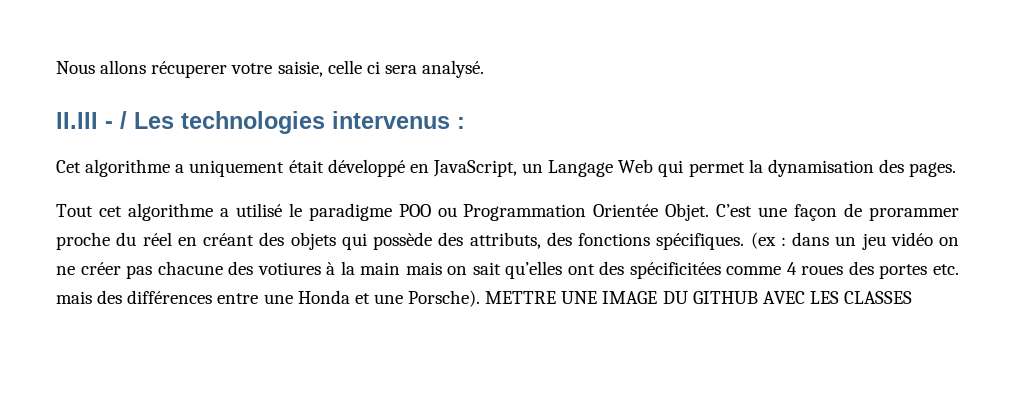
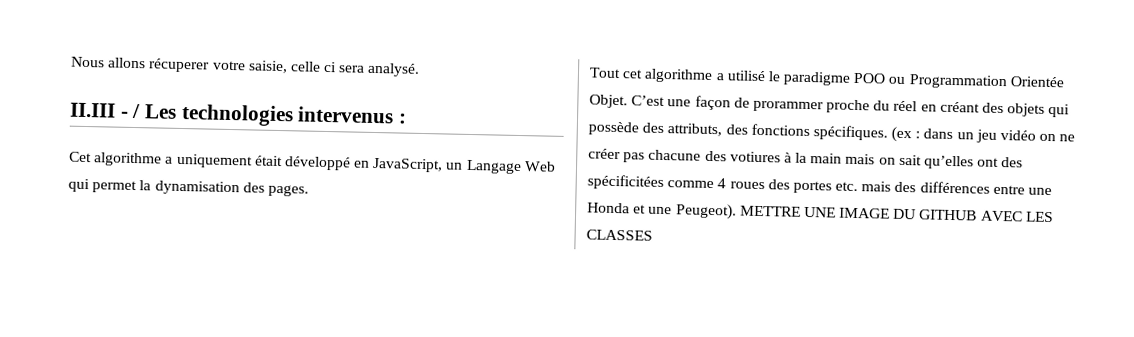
- (ex : dans un jeu vidéo on ne créer pas chacune des votiures à la main mais on sait qu’elles ont des spécificitées comme 4 roues des portes etc. mais des différences entre une Honda et une Porsche).
+ (ex : dans un jeu vidéo on ne créer pas chacune des votiures à la main mais on sait qu’elles ont des spécificitées comme 4 roues des portes etc. mais des différences entre une Honda et une Peugeot).

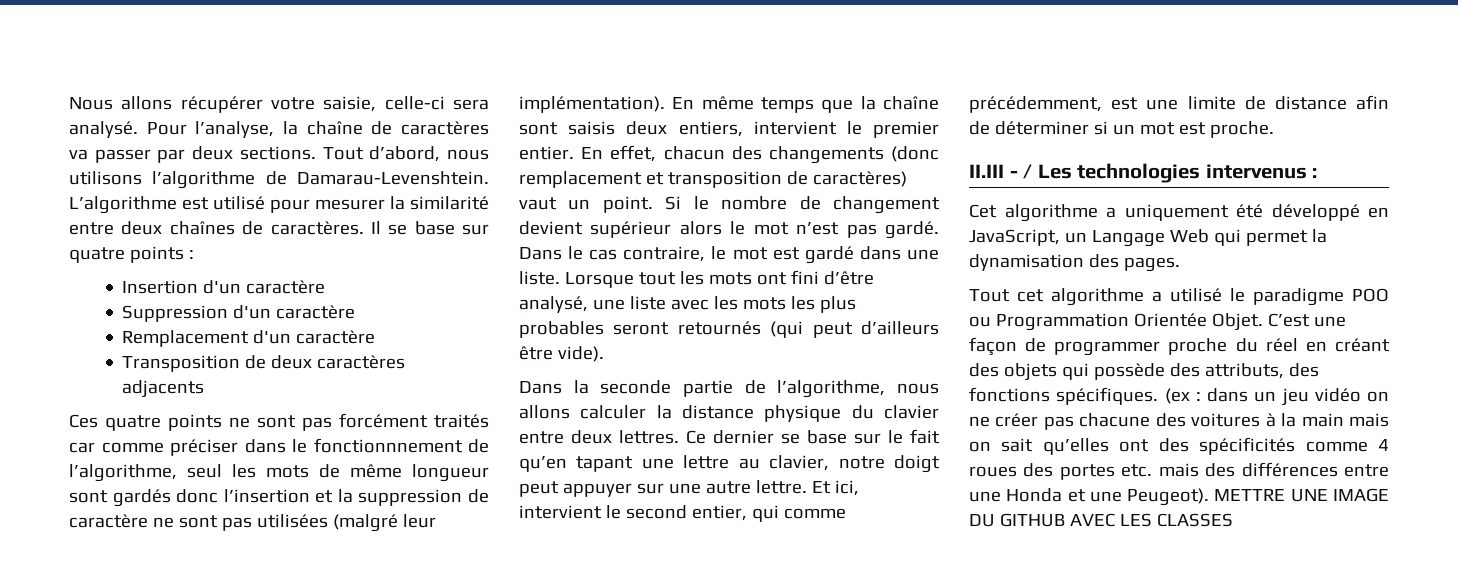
- Nous allons récuperer votre saisie, celle ci sera analysé.
+ Nous allons récupérer votre saisie, celle-ci sera analysé. Pour l’analyse, la chaîne de caractères va passer par deux sections. Tout d’abord, nous utilisons l’algorithme de Damarau-Levenshtein. L’algorithme est utilisé pour mesurer la similarité entre deux chaînes de caractères. Il se base sur quatre points :
+ Insertion d'un caractère
+ Suppression d'un caractère
+ Remplacement d'un caractère
+ Transposition de deux caractères adjacents
+ Ces quatre points ne sont pas forcément traités car comme préciser dans le fonctionnnement de l’algorithme, seul les mots de même longueur sont gardés donc l’insertion et la suppression de caractère ne sont pas utilisées (malgré leur implémentation). En même temps que la chaîne sont saisis deux entiers, intervient le premier entier. En effet, chacun des changements (donc remplacement et transposition de caractères) vaut un point. Si le nombre de changement devient supérieur alors le mot n’est pas gardé. Dans le cas contraire, le mot est gardé dans une liste. Lorsque tout les mots ont fini d’être analysé, une liste avec les mots les plus probables seront retournés (qui peut d’ailleurs être vide).
+ Dans la seconde partie de l’algorithme, nous allons calculer la distance physique du clavier entre deux lettres. Ce dernier se base sur le fait qu’en tapant une lettre au clavier, notre doigt peut appuyer sur une autre lettre. Et ici, intervient le second entier, qui comme précédemment, est une limite de distance afin de déterminer si un mot est proche.
- Cet algorithme a uniquement était développé en JavaScript, un Langage Web qui permet la dynamisation des pages.
+ Cet algorithme a uniquement été développé en JavaScript, un Langage Web qui permet la dynamisation des pages.
- C’est une façon de prorammer proche du réel en créant des objets qui possède des attributs, des fonctions spécifiques.
+ C’est une façon de programmer proche du réel en créant des objets qui possède des attributs, des fonctions spécifiques.
- (ex : dans un jeu vidéo on ne créer pas chacune des votiures à la main mais on sait qu’elles ont des spécificitées comme 4 roues des portes etc. mais des différences entre une Honda et une Peugeot).
+ (ex : dans un jeu vidéo on ne créer pas chacune des voitures à la main mais on sait qu’elles ont des spécificités comme 4 roues des portes etc. mais des différences entre une Honda et une Peugeot).

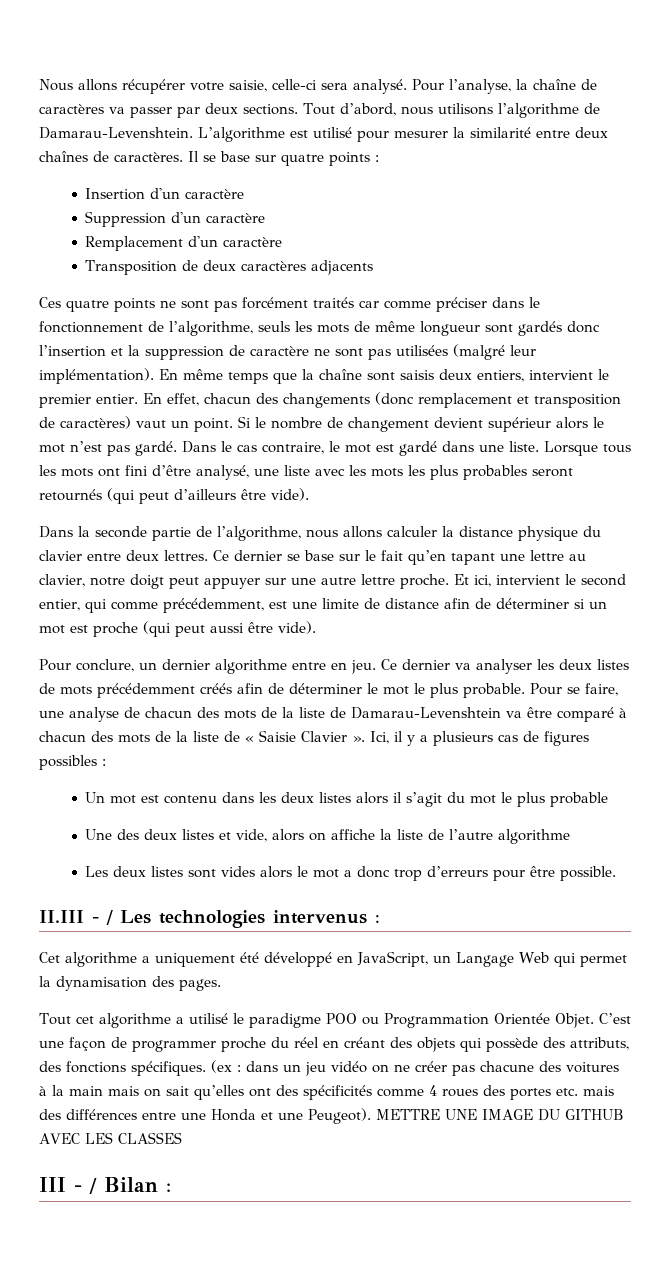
- Ces quatre points ne sont pas forcément traités car comme préciser dans le fonctionnnement de l’algorithme, seul les mots de même longueur sont gardés donc l’insertion et la suppression de caractère ne sont pas utilisées (malgré leur implémentation).
+ Ces quatre points ne sont pas forcément traités car comme préciser dans le fonctionnement de l’algorithme, seuls les mots de même longueur sont gardés donc l’insertion et la suppression de caractère ne sont pas utilisées (malgré leur implémentation).
- Lorsque tout les mots ont fini d’être analysé, une liste avec les mots les plus probables seront retournés (qui peut d’ailleurs être vide).
+ Lorsque tous les mots ont fini d’être analysé, une liste avec les mots les plus probables seront retournés (qui peut d’ailleurs être vide).
- Ce dernier se base sur le fait qu’en tapant une lettre au clavier, notre doigt peut appuyer sur une autre lettre.
+ Ce dernier se base sur le fait qu’en tapant une lettre au clavier, notre doigt peut appuyer sur une autre lettre proche.
- Et ici, intervient le second entier, qui comme précédemment, est une limite de distance afin de déterminer si un mot est proche.
+ Et ici, intervient le second entier, qui comme précédemment, est une limite de distance afin de déterminer si un mot est proche (qui peut aussi être vide).
+ Pour conclure, un dernier algorithme entre en jeu. Ce dernier va analyser les deux listes de mots précédemment créés afin de déterminer le mot le plus probable. Pour se faire, une analyse de chacun des mots de la liste de Damarau-Levenshtein va être comparé à chacun des mots de la liste de « Saisie Clavier ». Ici, il y a plusieurs cas de figures possibles :
+ Un mot est contenu dans les deux listes alors il s’agit du mot le plus probable
+ Une des deux listes et vide, alors on affiche la liste de l’autre algorithme
+ Les deux listes sont vides alors le mot a donc trop d’erreurs pour être possible.
+ III - / Bilan :

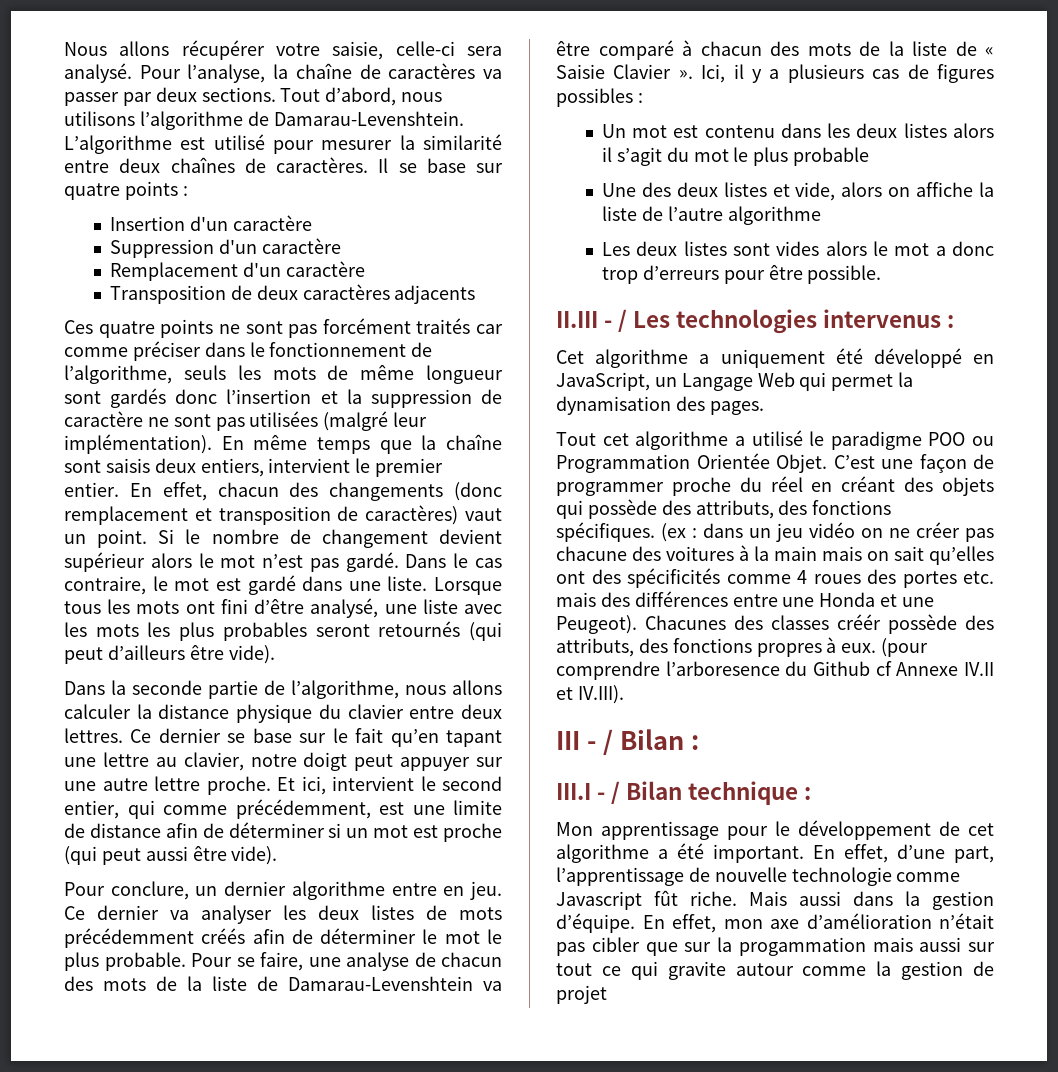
- METTRE UNE IMAGE DU GITHUB AVEC LES CLASSES
+ Chacunes des classes créér possède des attributs, des fonctions propres à eux. (pour comprendre l’arboresence du Github cf Annexe IV.II et IV.III).
+ III.I - / Bilan technique :
+ Mon apprentissage pour le développement de cet algorithme a été important. En effet, d’une part, l’apprentissage de nouvelle technologie comme Javascript fût riche. Mais aussi dans la gestion d’équipe. En effet, mon axe d’amélioration n’était pas cibler que sur la progammation mais aussi sur tout ce qui gravite autour comme la gestion de projet

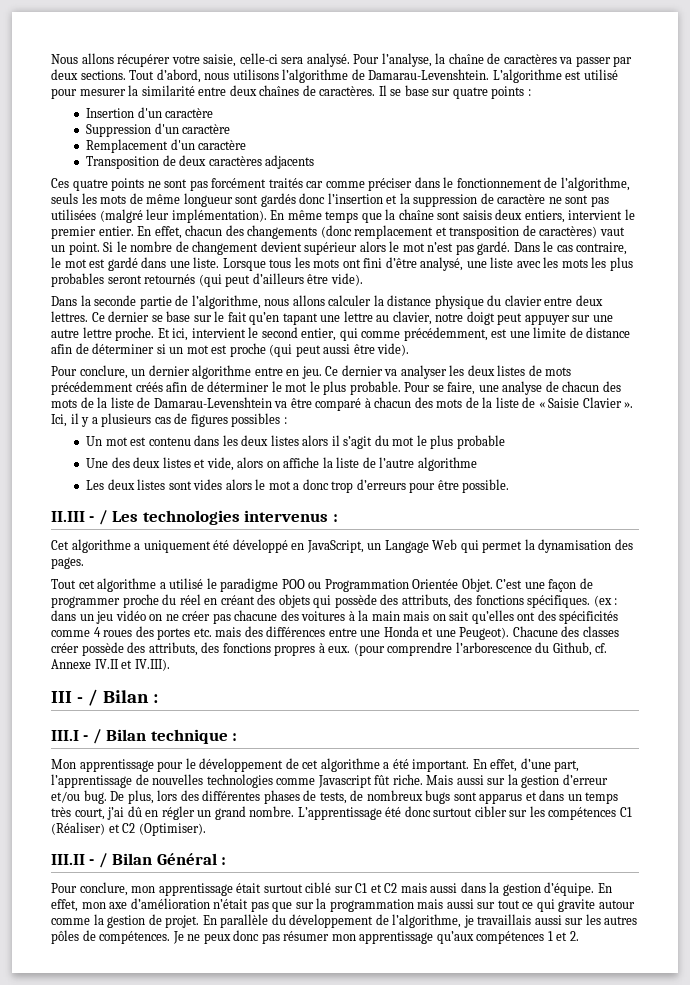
- Chacunes des classes créér possède des attributs, des fonctions propres à eux.
+ Chacune des classes créer possède des attributs, des fonctions propres à eux.
- (pour comprendre l’arboresence du Github cf Annexe IV.II et IV.III).
+ (pour comprendre l’arborescence du Github, cf. Annexe IV.II et IV.III).
- En effet, d’une part, l’apprentissage de nouvelle technologie comme Javascript fût riche.
+ En effet, d’une part, l’apprentissage de nouvelles technologies comme Javascript fût riche.
- Mais aussi dans la gestion d’équipe.
+ Mais aussi sur la gestion d’erreur et/ou bug. De plus, lors des différentes phases de tests, de nombreux bugs sont apparus et dans un temps très court, j’ai dû en régler un grand nombre. L’apprentissage été donc surtout cibler sur les compétences C1 (Réaliser) et C2 (Optimiser).
+ III.II - / Bilan Général :
+ Pour conclure, mon apprentissage était surtout ciblé sur C1 et C2 mais aussi dans la gestion d’équipe.
- En effet, mon axe d’amélioration n’était pas cibler que sur la progammation mais aussi sur tout ce qui gravite autour comme la gestion de projet
+ En effet, mon axe d’amélioration n’était pas que sur la programmation mais aussi sur tout ce qui gravite autour comme la gestion de projet. En parallèle du développement de l’algorithme, je travaillais aussi sur les autres pôles de compétences. Je ne peux donc pas résumer mon apprentissage qu’aux compétences 1 et 2.

